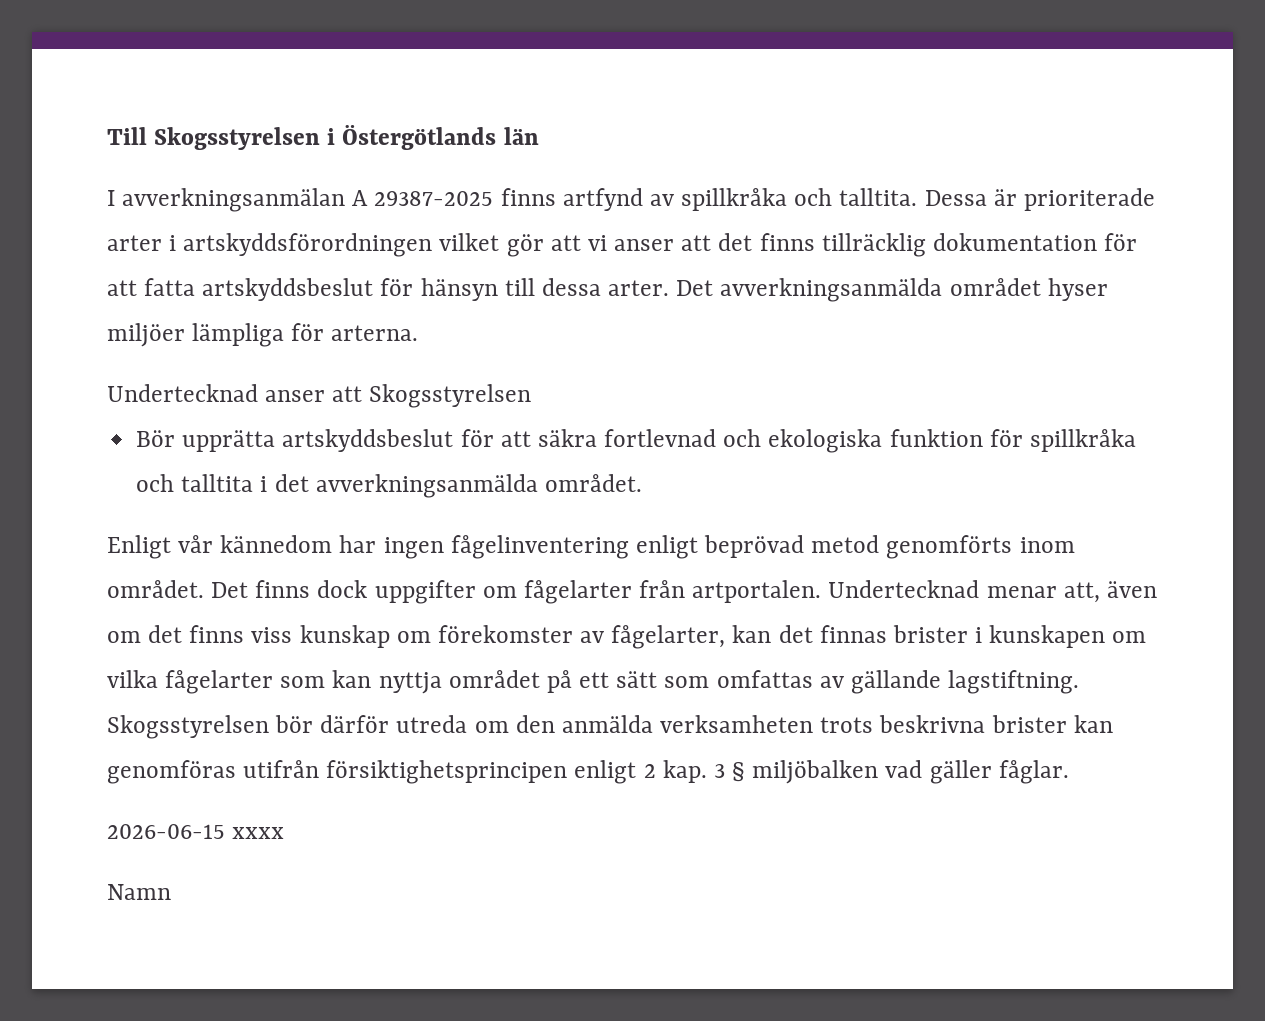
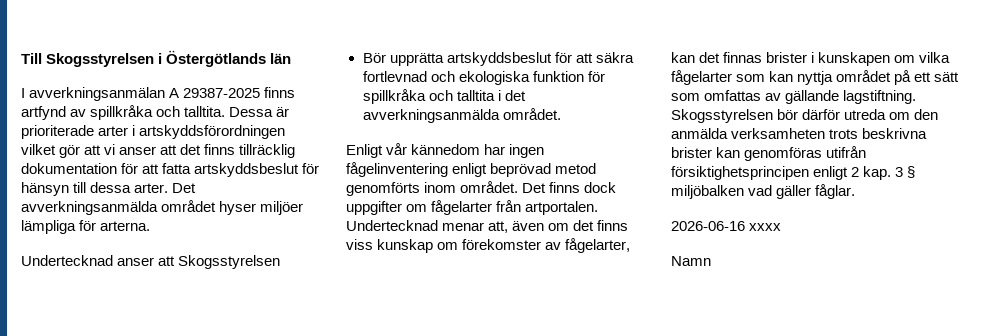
- 2026-06-15 xxxx
+ 2026-06-16 xxxx

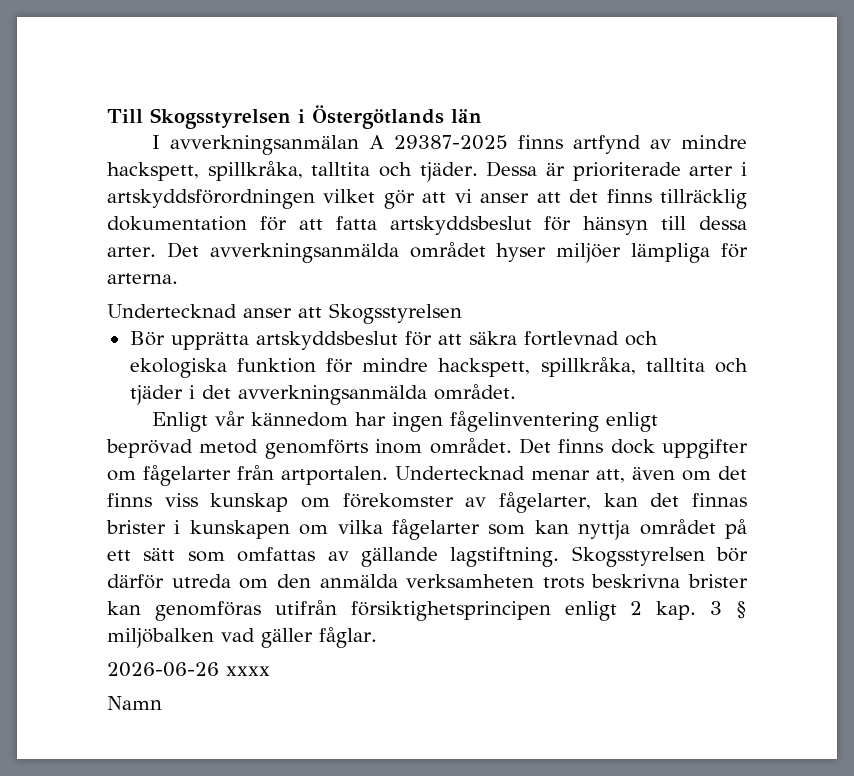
- I avverkningsanmälan A 29387-2025 finns artfynd av spillkråka och talltita.
+ I avverkningsanmälan A 29387-2025 finns artfynd av mindre hackspett, spillkråka, talltita och tjäder.
- Bör upprätta artskyddsbeslut för att säkra fortlevnad och ekologiska funktion för spillkråka och talltita i det avverkningsanmälda området.
+ Bör upprätta artskyddsbeslut för att säkra fortlevnad och ekologiska funktion för mindre hackspett, spillkråka, talltita och tjäder i det avverkningsanmälda området.
- 2026-06-16 xxxx
+ 2026-06-26 xxxx

